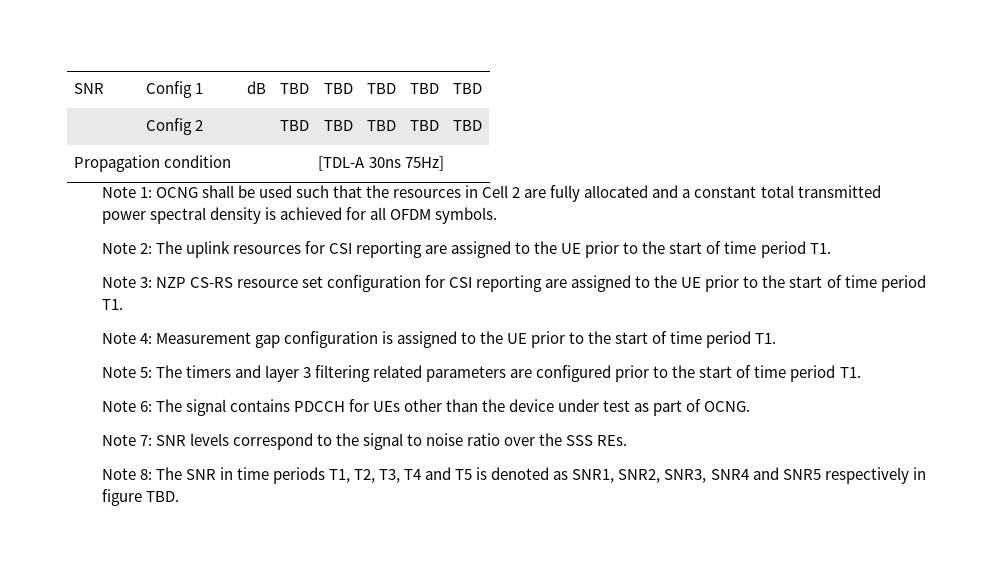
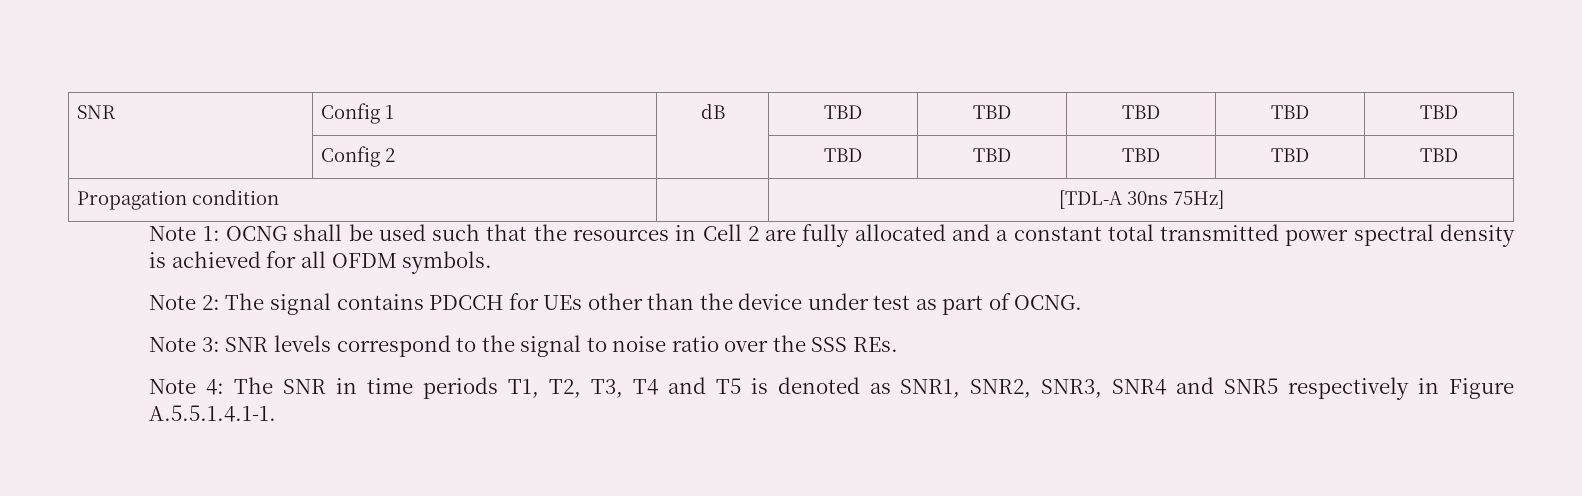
- Note 2: The uplink resources for CSI reporting are assigned to the UE prior to the start of time period T1.
- Note 3: NZP CS-RS resource set configuration for CSI reporting are assigned to the UE prior to the start of time period T1.
- Note 4: Measurement gap configuration is assigned to the UE prior to the start of time period T1.
- Note 5: The timers and layer 3 filtering related parameters are configured prior to the start of time period T1.
- Note 6: The signal contains PDCCH for UEs other than the device under test as part of OCNG.
+ Note 2: The signal contains PDCCH for UEs other than the device under test as part of OCNG.
- Note 7: SNR levels correspond to the signal to noise ratio over the SSS REs.
+ Note 3: SNR levels correspond to the signal to noise ratio over the SSS REs.
- Note 8: The SNR in time periods T1, T2, T3, T4 and T5 is denoted as SNR1, SNR2, SNR3, SNR4 and SNR5 respectively in figure TBD.
+ Note 4: The SNR in time periods T1, T2, T3, T4 and T5 is denoted as SNR1, SNR2, SNR3, SNR4 and SNR5 respectively in Figure A.5.5.1.4.1-1.

